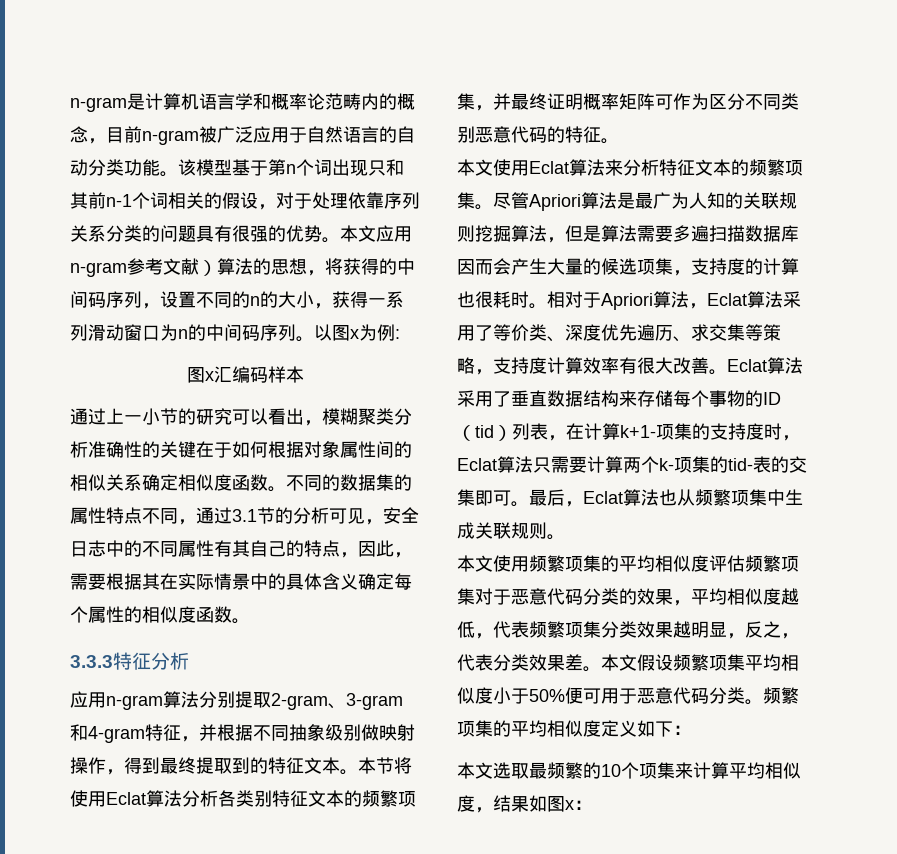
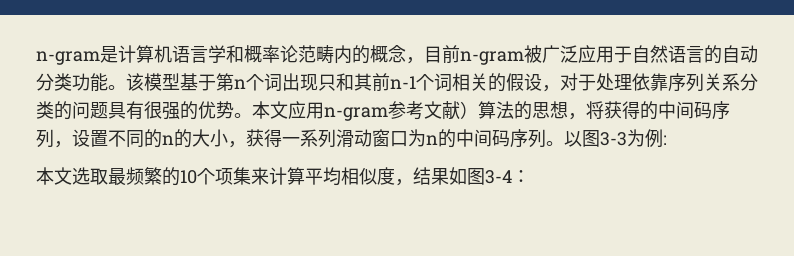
- 以图x为例:
+ 以图3-3为例:
- 图x汇编码样本
- 通过上一小节的研究可以看出，模糊聚类分析准确性的关键在于如何根据对象属性间的相似关系确定相似度函数。不同的数据集的属性特点不同，通过3.1节的分析可见，安全日志中的不同属性有其自己的特点，因此，需要根据其在实际情景中的具体含义确定每个属性的相似度函数。
- 3.3.3特征分析
- 应用n-gram算法分别提取2-gram、3-gram和4-gram特征，并根据不同抽象级别做映射操作，得到最终提取到的特征文本。本节将使用Eclat算法分析各类别特征文本的频繁项集，并最终证明概率矩阵可作为区分不同类别恶意代码的特征。
- 本文使用Eclat算法来分析特征文本的频繁项集。尽管Apriori算法是最广为人知的关联规则挖掘算法，但是算法需要多遍扫描数据库因而会产生大量的候选项集，支持度的计算也很耗时。相对于Apriori算法，Eclat算法采用了等价类、深度优先遍历、求交集等策略，支持度计算效率有很大改善。Eclat算法采用了垂直数据结构来存储每个事物的ID（tid）列表，在计算k+1-项集的支持度时，Eclat算法只需要计算两个k-项集的tid-表的交集即可。最后，Eclat算法也从频繁项集中生成关联规则。
- 本文使用频繁项集的平均相似度评估频繁项集对于恶意代码分类的效果，平均相似度越低，代表频繁项集分类效果越明显，反之，代表分类效果差。本文假设频繁项集平均相似度小于50%便可用于恶意代码分类。频繁项集的平均相似度定义如下：
- 本文选取最频繁的10个项集来计算平均相似度，结果如图x：
+ 本文选取最频繁的10个项集来计算平均相似度，结果如图3-4：

